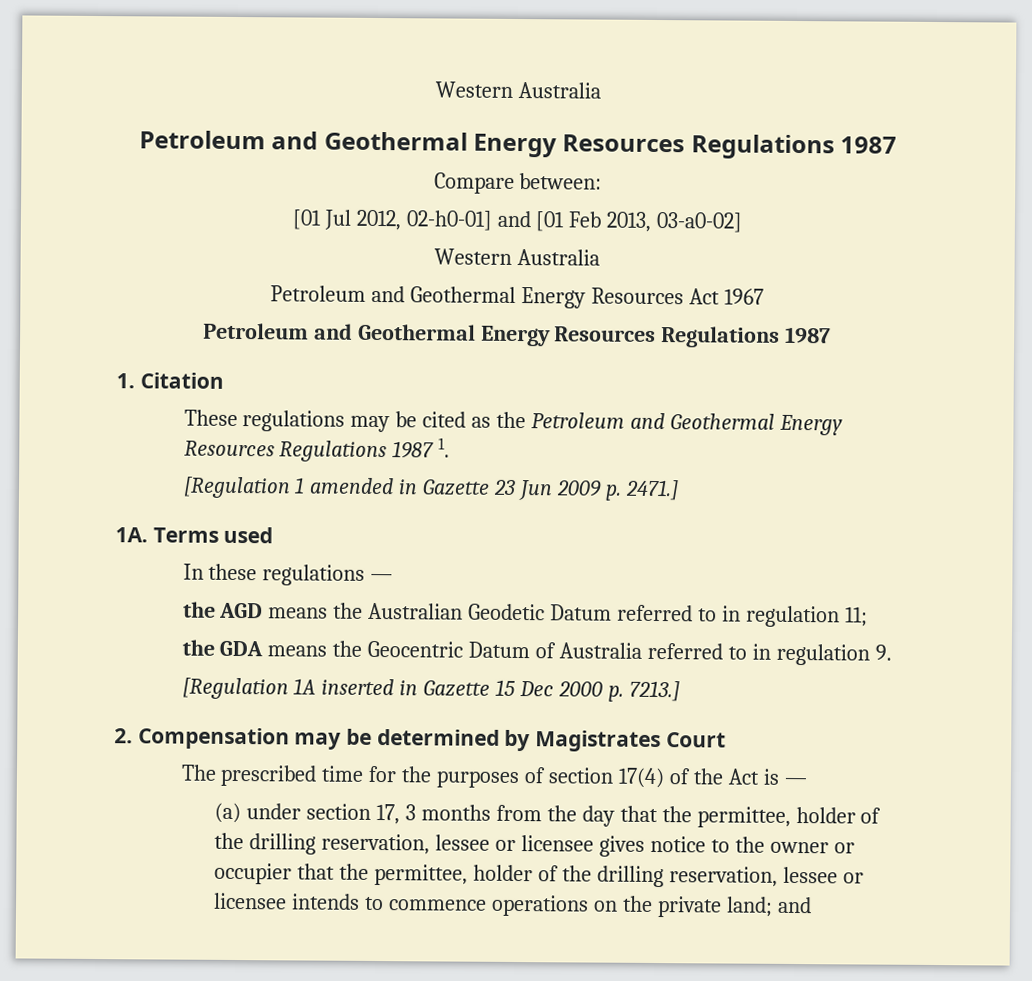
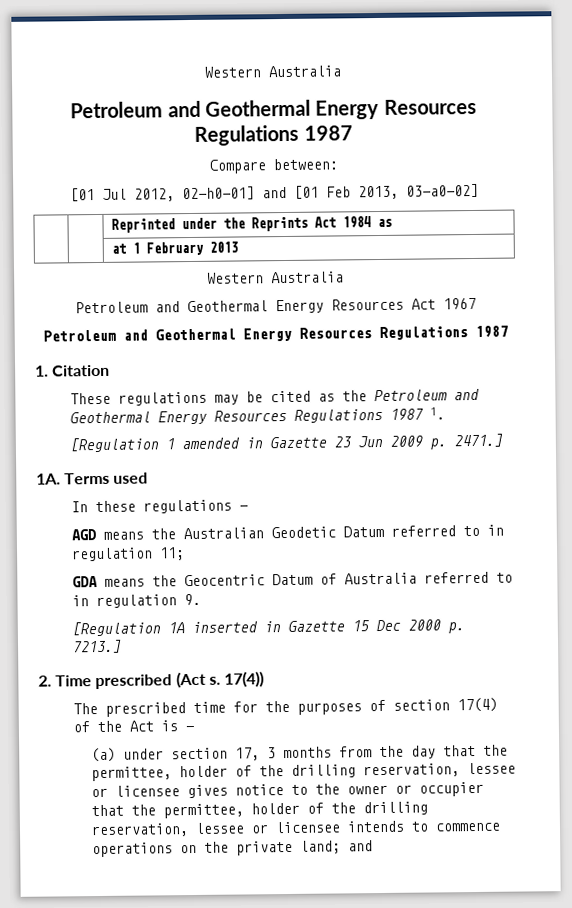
+ | | Reprinted under the Reprints Act 1984 as
+ | | at 1 February 2013
- the AGD means the Australian Geodetic Datum referred to in regulation 11;
+ AGD means the Australian Geodetic Datum referred to in regulation 11;
- the GDA means the Geocentric Datum of Australia referred to in regulation 9.
+ GDA means the Geocentric Datum of Australia referred to in regulation 9.
- 2. Compensation may be determined by Magistrates Court
+ 2. Time prescribed (Act s. 17(4))

